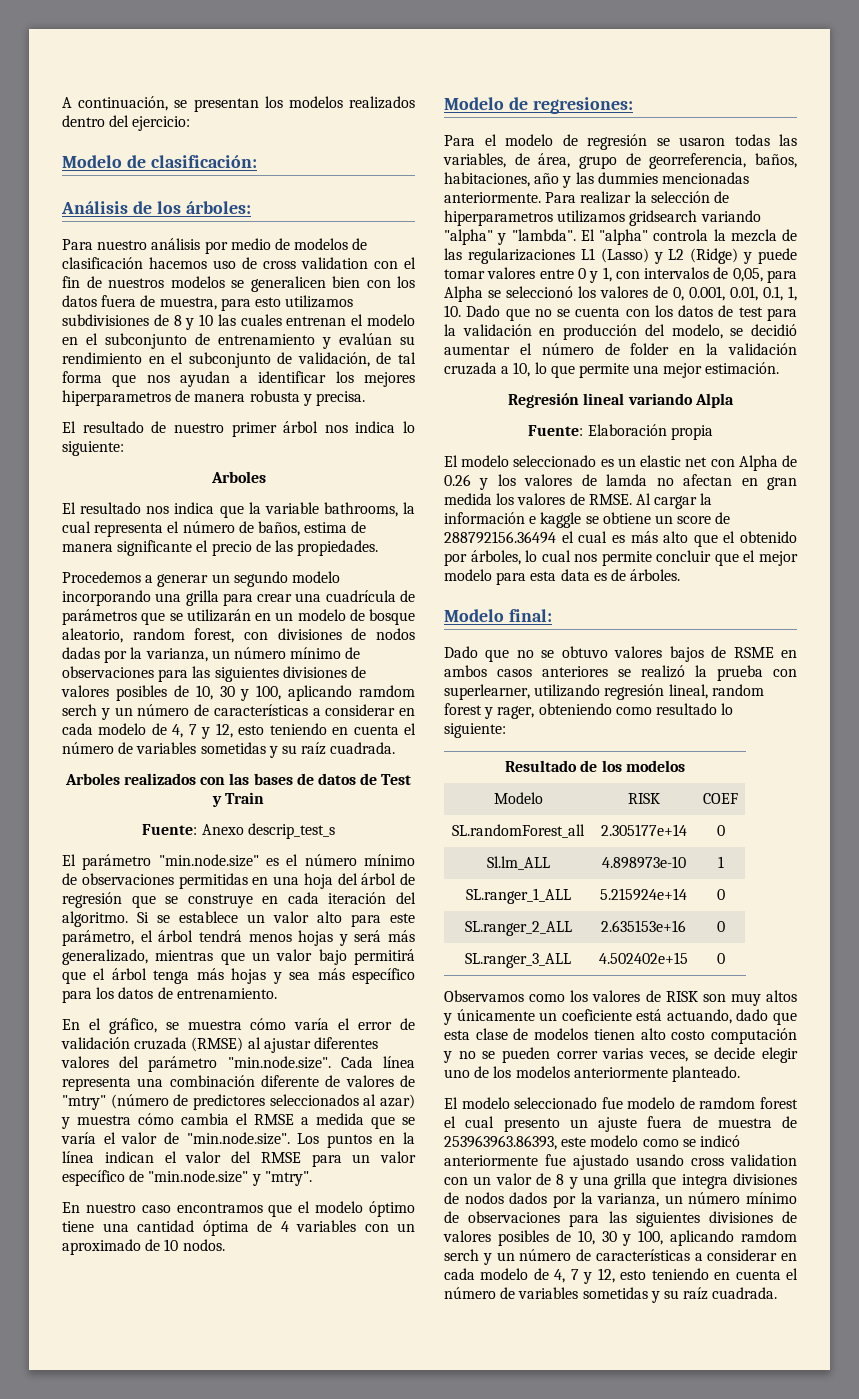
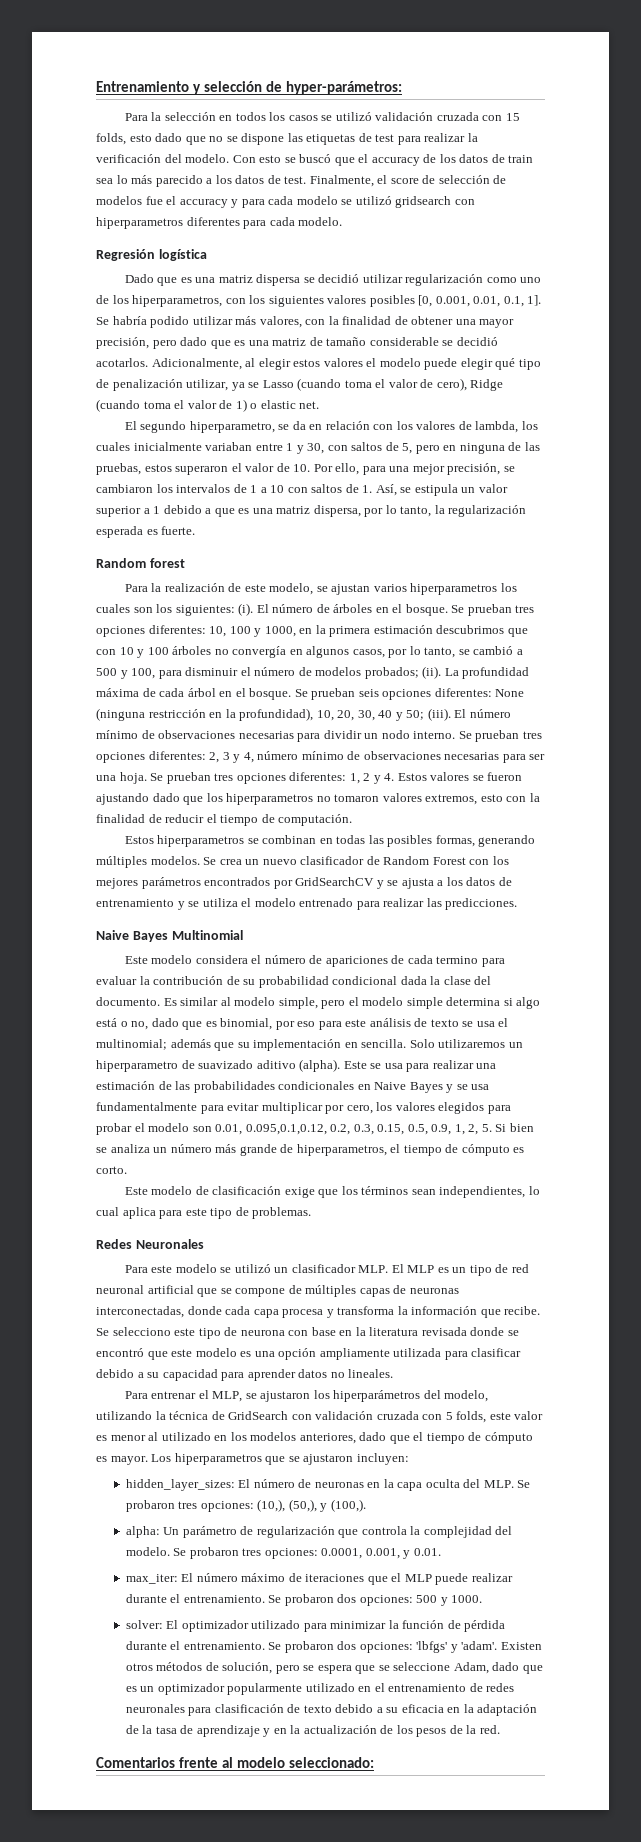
- A continuación, se presentan los modelos realizados dentro del ejercicio:
- Modelo de clasificación:
- Análisis de los árboles:
- Para nuestro análisis por medio de modelos de clasificación hacemos uso de cross validation con el fin de nuestros modelos se generalicen bien con los datos fuera de muestra, para esto utilizamos subdivisiones de 8 y 10 las cuales entrenan el modelo en el subconjunto de entrenamiento y evalúan su rendimiento en el subconjunto de validación, de tal forma que nos ayudan a identificar los mejores hiperparametros de manera robusta y precisa.
- El resultado de nuestro primer árbol nos indica lo siguiente:
- Arboles
- El resultado nos indica que la variable bathrooms, la cual representa el número de baños, estima de manera significante el precio de las propiedades.
- Procedemos a generar un segundo modelo incorporando una grilla para crear una cuadrícula de parámetros que se utilizarán en un modelo de bosque aleatorio, random forest, con divisiones de nodos dadas por la varianza, un número mínimo de observaciones para las siguientes divisiones de valores posibles de 10, 30 y 100, aplicando ramdom serch y un número de características a considerar en cada modelo de 4, 7 y 12, esto teniendo en cuenta el número de variables sometidas y su raíz cuadrada.
- Arboles realizados con las bases de datos de Test y Train
- Fuente: Anexo descrip_test_s
- El parámetro "min.node.size" es el número mínimo de observaciones permitidas en una hoja del árbol de regresión que se construye en cada iteración del algoritmo. Si se establece un valor alto para este parámetro, el árbol tendrá menos hojas y será más generalizado, mientras que un valor bajo permitirá que el árbol tenga más hojas y sea más específico para los datos de entrenamiento.
- En el gráfico, se muestra cómo varía el error de validación cruzada (RMSE) al ajustar diferentes valores del parámetro "min.node.size". Cada línea representa una combinación diferente de valores de "mtry" (número de predictores seleccionados al azar) y muestra cómo cambia el RMSE a medida que se varía el valor de "min.node.size". Los puntos en la línea indican el valor del RMSE para un valor específico de "min.node.size" y "mtry".
- En nuestro caso encontramos que el modelo óptimo tiene una cantidad óptima de 4 variables con un aproximado de 10 nodos.
- Modelo de regresiones:
- Para el modelo de regresión se usaron todas las variables, de área, grupo de georreferencia, baños, habitaciones, año y las dummies mencionadas anteriormente. Para realizar la selección de hiperparametros utilizamos gridsearch variando "alpha" y "lambda". El "alpha" controla la mezcla de las regularizaciones L1 (Lasso) y L2 (Ridge) y puede tomar valores entre 0 y 1, con intervalos de 0,05, para Alpha se seleccionó los valores de 0, 0.001, 0.01, 0.1, 1, 10. Dado que no se cuenta con los datos de test para la validación en producción del modelo, se decidió aumentar el número de folder en la validación cruzada a 10, lo que permite una mejor estimación.
- Regresión lineal variando Alpla
- Fuente: Elaboración propia
- El modelo seleccionado es un elastic net con Alpha de 0.26 y los valores de lamda no afectan en gran medida los valores de RMSE. Al cargar la información e kaggle se obtiene un score de 288792156.36494 el cual es más alto que el obtenido por árboles, lo cual nos permite concluir que el mejor modelo para esta data es de árboles.
- Modelo final:
- Dado que no se obtuvo valores bajos de RSME en ambos casos anteriores se realizó la prueba con superlearner, utilizando regresión lineal, random forest y rager, obteniendo como resultado lo siguiente:
- Resultado de los modelos
- Modelo | RISK | COEF
- SL.randomForest_all | 2.305177e+14 | 0
- Sl.lm_ALL | 4.898973e-10 | 1
- SL.ranger_1_ALL | 5.215924e+14 | 0
- SL.ranger_2_ALL | 2.635153e+16 | 0
- SL.ranger_3_ALL | 4.502402e+15 | 0
- Observamos como los valores de RISK son muy altos y únicamente un coeficiente está actuando, dado que esta clase de modelos tienen alto costo computación y no se pueden correr varias veces, se decide elegir uno de los modelos anteriormente planteado.
- El modelo seleccionado fue modelo de ramdom forest el cual presento un ajuste fuera de muestra de 253963963.86393, este modelo como se indicó anteriormente fue ajustado usando cross validation con un valor de 8 y una grilla que integra divisiones de nodos dados por la varianza, un número mínimo de observaciones para las siguientes divisiones de valores posibles de 10, 30 y 100, aplicando ramdom serch y un número de características a considerar en cada modelo de 4, 7 y 12, esto teniendo en cuenta el número de variables sometidas y su raíz cuadrada.
+ Entrenamiento y selección de hyper-parámetros:
+ Para la selección en todos los casos se utilizó validación cruzada con 15 folds, esto dado que no se dispone las etiquetas de test para realizar la verificación del modelo. Con esto se buscó que el accuracy de los datos de train sea lo más parecido a los datos de test. Finalmente, el score de selección de modelos fue el accuracy y para cada modelo se utilizó gridsearch con hiperparametros diferentes para cada modelo.
+ Regresión logística
+ Dado que es una matriz dispersa se decidió utilizar regularización como uno de los hiperparametros, con los siguientes valores posibles [0, 0.001, 0.01, 0.1, 1]. Se habría podido utilizar más valores, con la finalidad de obtener una mayor precisión, pero dado que es una matriz de tamaño considerable se decidió acotarlos. Adicionalmente, al elegir estos valores el modelo puede elegir qué tipo de penalización utilizar, ya se Lasso (cuando toma el valor de cero), Ridge (cuando toma el valor de 1) o elastic net.
+ El segundo hiperparametro, se da en relación con los valores de lambda, los cuales inicialmente variaban entre 1 y 30, con saltos de 5, pero en ninguna de las pruebas, estos superaron el valor de 10. Por ello, para una mejor precisión, se cambiaron los intervalos de 1 a 10 con saltos de 1. Así, se estipula un valor superior a 1 debido a que es una matriz dispersa, por lo tanto, la regularización esperada es fuerte.
+ Random forest
+ Para la realización de este modelo, se ajustan varios hiperparametros los cuales son los siguientes: (i). El número de árboles en el bosque. Se prueban tres opciones diferentes: 10, 100 y 1000, en la primera estimación descubrimos que con 10 y 100 árboles no convergía en algunos casos, por lo tanto, se cambió a 500 y 100, para disminuir el número de modelos probados; (ii). La profundidad máxima de cada árbol en el bosque. Se prueban seis opciones diferentes: None (ninguna restricción en la profundidad), 10, 20, 30, 40 y 50; (iii). El número mínimo de observaciones necesarias para dividir un nodo interno. Se prueban tres opciones diferentes: 2, 3 y 4, número mínimo de observaciones necesarias para ser una hoja. Se prueban tres opciones diferentes: 1, 2 y 4. Estos valores se fueron ajustando dado que los hiperparametros no tomaron valores extremos, esto con la finalidad de reducir el tiempo de computación.
+ Estos hiperparametros se combinan en todas las posibles formas, generando múltiples modelos. Se crea un nuevo clasificador de Random Forest con los mejores parámetros encontrados por GridSearchCV y se ajusta a los datos de entrenamiento y se utiliza el modelo entrenado para realizar las predicciones.
+ Naive Bayes Multinomial
+ Este modelo considera el número de apariciones de cada termino para evaluar la contribución de su probabilidad condicional dada la clase del documento. Es similar al modelo simple, pero el modelo simple determina si algo está o no, dado que es binomial, por eso para este análisis de texto se usa el multinomial; además que su implementación en sencilla. Solo utilizaremos un hiperparametro de suavizado aditivo (alpha). Este se usa para realizar una estimación de las probabilidades condicionales en Naive Bayes y se usa fundamentalmente para evitar multiplicar por cero, los valores elegidos para probar el modelo son 0.01, 0.095,0.1,0.12, 0.2, 0.3, 0.15, 0.5, 0.9, 1, 2, 5. Si bien se analiza un número más grande de hiperparametros, el tiempo de cómputo es corto.
+ Este modelo de clasificación exige que los términos sean independientes, lo cual aplica para este tipo de problemas.
+ Redes Neuronales
+ Para este modelo se utilizó un clasificador MLP. El MLP es un tipo de red neuronal artificial que se compone de múltiples capas de neuronas interconectadas, donde cada capa procesa y transforma la información que recibe. Se selecciono este tipo de neurona con base en la literatura revisada donde se encontró que este modelo es una opción ampliamente utilizada para clasificar debido a su capacidad para aprender datos no lineales.
+ Para entrenar el MLP, se ajustaron los hiperparámetros del modelo, utilizando la técnica de GridSearch con validación cruzada con 5 folds, este valor es menor al utilizado en los modelos anteriores, dado que el tiempo de cómputo es mayor. Los hiperparametros que se ajustaron incluyen:
+ hidden_layer_sizes: El número de neuronas en la capa oculta del MLP. Se probaron tres opciones: (10,), (50,), y (100,).
+ alpha: Un parámetro de regularización que controla la complejidad del modelo. Se probaron tres opciones: 0.0001, 0.001, y 0.01.
+ max_iter: El número máximo de iteraciones que el MLP puede realizar durante el entrenamiento. Se probaron dos opciones: 500 y 1000.
+ solver: El optimizador utilizado para minimizar la función de pérdida durante el entrenamiento. Se probaron dos opciones: 'lbfgs' y 'adam'. Existen otros métodos de solución, pero se espera que se seleccione Adam, dado que es un optimizador popularmente utilizado en el entrenamiento de redes neuronales para clasificación de texto debido a su eficacia en la adaptación de la tasa de aprendizaje y en la actualización de los pesos de la red.
+ Comentarios frente al modelo seleccionado:

